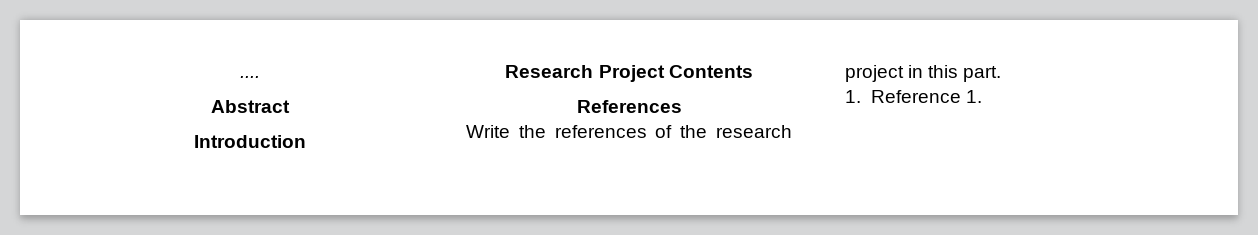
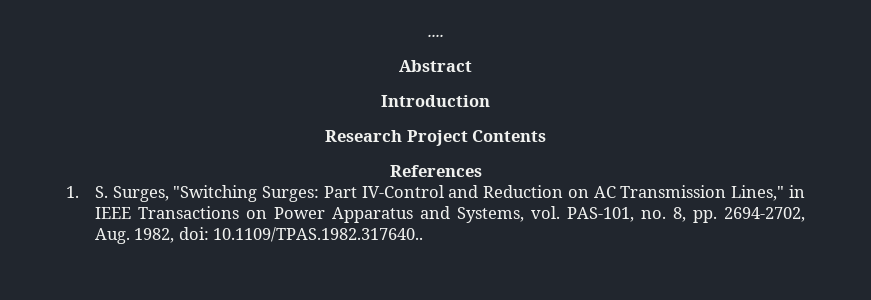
- Write the references of the research project in this part.
- 1. Reference 1.
+ 1. S. Surges, "Switching Surges: Part IV-Control and Reduction on AC Transmission Lines," in IEEE Transactions on Power Apparatus and Systems, vol. PAS-101, no. 8, pp. 2694-2702, Aug. 1982, doi: 10.1109/TPAS.1982.317640..

